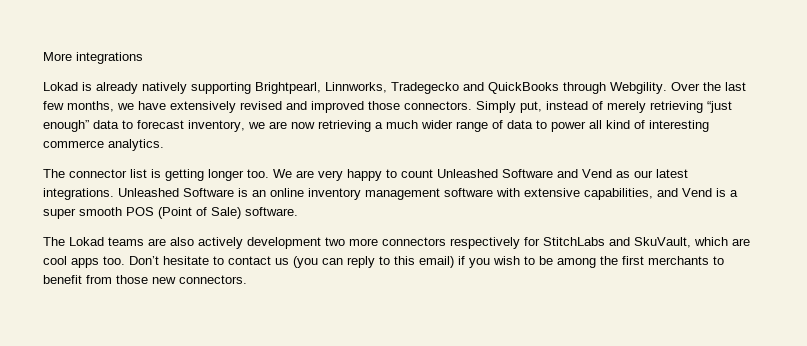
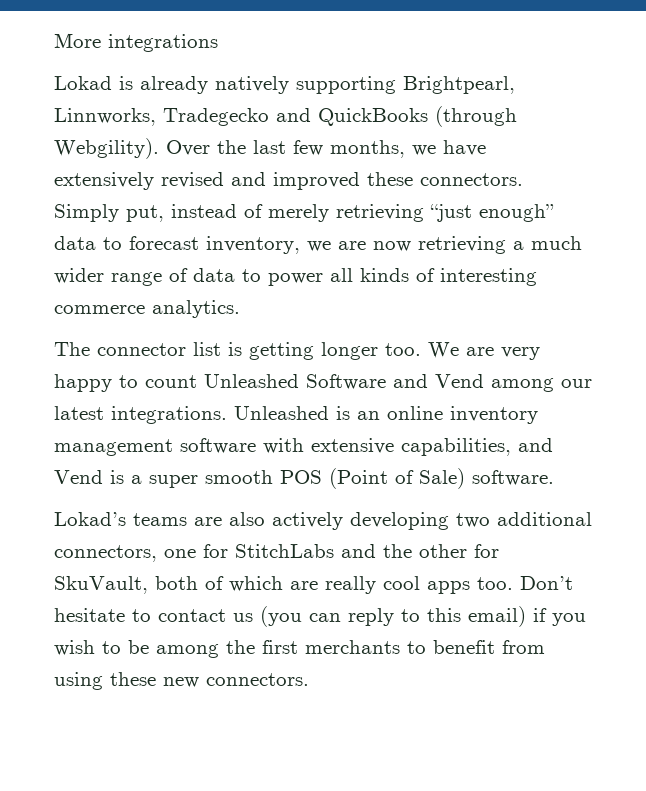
- Lokad is already natively supporting Brightpearl, Linnworks, Tradegecko and QuickBooks through Webgility.
+ Lokad is already natively supporting Brightpearl, Linnworks, Tradegecko and QuickBooks (through Webgility).
- Over the last few months, we have extensively revised and improved those connectors.
+ Over the last few months, we have extensively revised and improved these connectors.
- Simply put, instead of merely retrieving “just enough” data to forecast inventory, we are now retrieving a much wider range of data to power all kind of interesting commerce analytics.
+ Simply put, instead of merely retrieving “just enough” data to forecast inventory, we are now retrieving a much wider range of data to power all kinds of interesting commerce analytics.
- We are very happy to count Unleashed Software and Vend as our latest integrations.
+ We are very happy to count Unleashed Software and Vend among our latest integrations.
- Unleashed Software is an online inventory management software with extensive capabilities, and Vend is a super smooth POS (Point of Sale) software.
+ Unleashed is an online inventory management software with extensive capabilities, and Vend is a super smooth POS (Point of Sale) software.
- The Lokad teams are also actively development two more connectors respectively for StitchLabs and SkuVault, which are cool apps too.
+ Lokad’s teams are also actively developing two additional connectors, one for StitchLabs and the other for SkuVault, both of which are really cool apps too.
- Don’t hesitate to contact us (you can reply to this email) if you wish to be among the first merchants to benefit from those new connectors.
+ Don’t hesitate to contact us (you can reply to this email) if you wish to be among the first merchants to benefit from using these new connectors.

